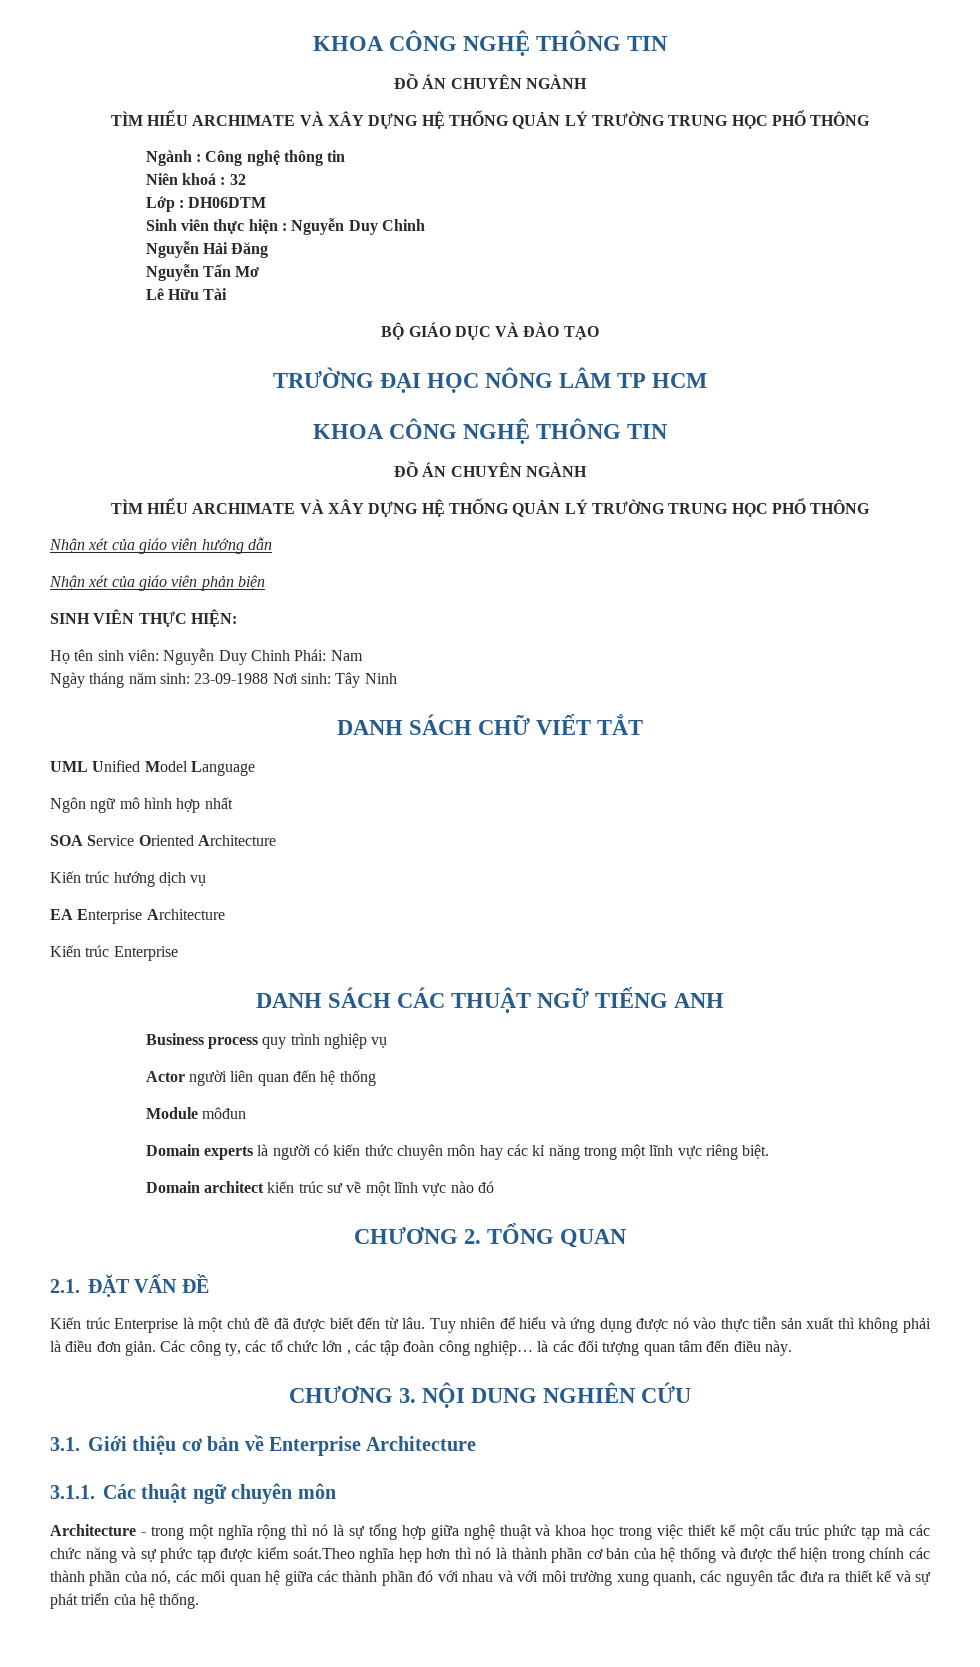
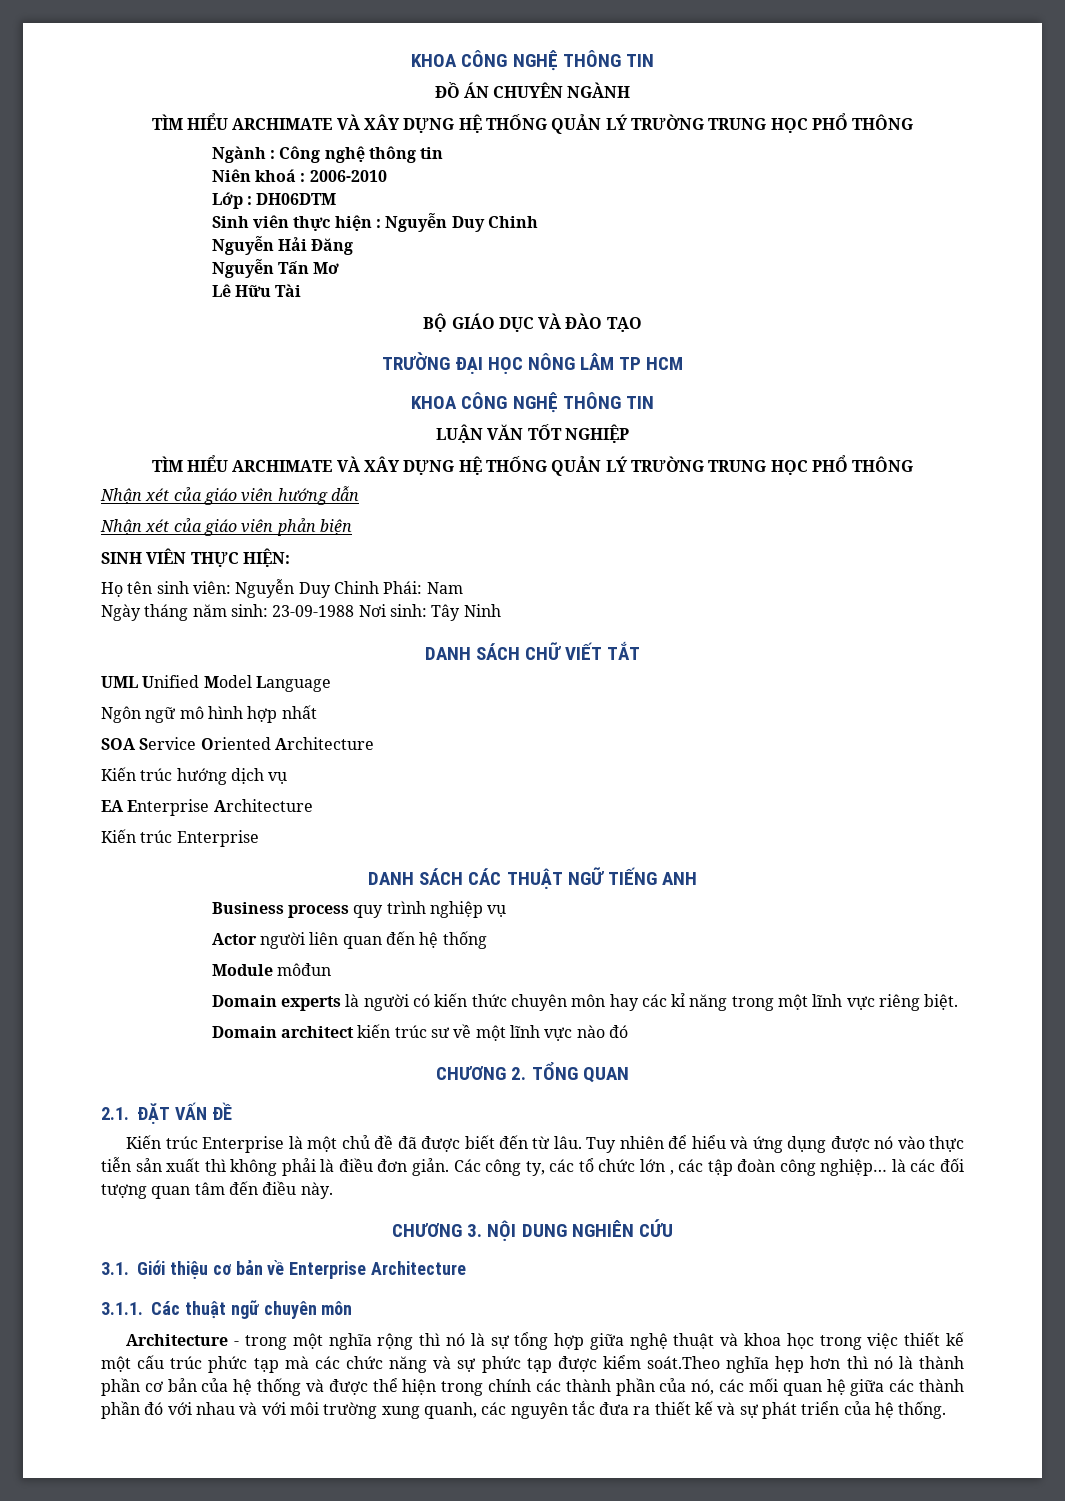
- Niên khoá : 32
+ Niên khoá : 2006-2010
  TRƯỜNG ĐẠI HỌC NÔNG LÂM TP HCM
  KHOA CÔNG NGHỆ THÔNG TIN
- ĐỒ ÁN CHUYÊN NGÀNH
+ LUẬN VĂN TỐT NGHIỆP

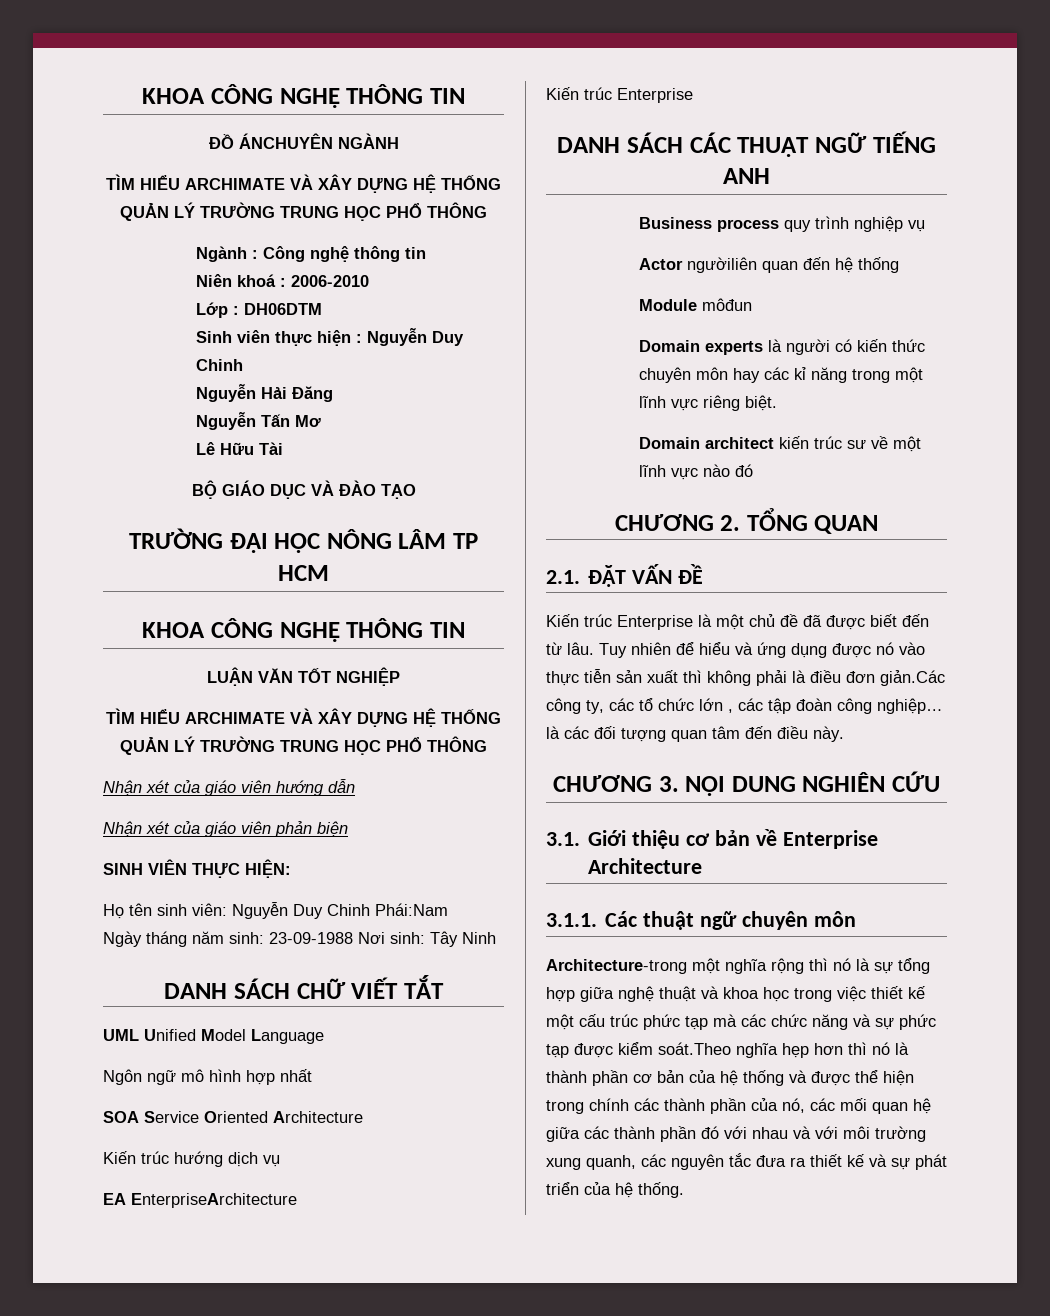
- ĐỒ ÁN CHUYÊN NGÀNH
+ ĐỒ ÁNCHUYÊN NGÀNH
- Họ tên sinh viên: Nguyễn Duy Chinh Phái: Nam
+ Họ tên sinh viên: Nguyễn Duy Chinh Phái:Nam
- EA Enterprise Architecture
+ EA EnterpriseArchitecture
- Actor người liên quan đến hệ thống
+ Actor ngườiliên quan đến hệ thống
- Tuy nhiên để hiểu và ứng dụng được nó vào thực tiễn sản xuất thì không phải là điều đơn giản. Các công ty, các tổ chức lớn , các tập đoàn công nghiệp… là các đối tượng quan tâm đến điều này.
+ Tuy nhiên để hiểu và ứng dụng được nó vào thực tiễn sản xuất thì không phải là điều đơn giản.Các công ty, các tổ chức lớn , các tập đoàn công nghiệp… là các đối tượng quan tâm đến điều này.
- Architecture - trong một nghĩa rộng thì nó là sự tổng hợp giữa nghệ thuật và khoa học trong việc thiết kế một cấu trúc phức tạp mà các chức năng và sự phức tạp được kiểm soát.Theo nghĩa hẹp hơn thì nó là thành phần cơ bản của hệ thống và được thể hiện trong chính các thành phần của nó, các mối quan hệ giữa các thành phần đó với nhau và với môi trường xung quanh, các nguyên tắc đưa ra thiết kế và sự phát triển của hệ thống.
+ Architecture-trong một nghĩa rộng thì nó là sự tổng hợp giữa nghệ thuật và khoa học trong việc thiết kế một cấu trúc phức tạp mà các chức năng và sự phức tạp được kiểm soát.Theo nghĩa hẹp hơn thì nó là thành phần cơ bản của hệ thống và được thể hiện trong chính các thành phần của nó, các mối quan hệ giữa các thành phần đó với nhau và với môi trường xung quanh, các nguyên tắc đưa ra thiết kế và sự phát triển của hệ thống.

